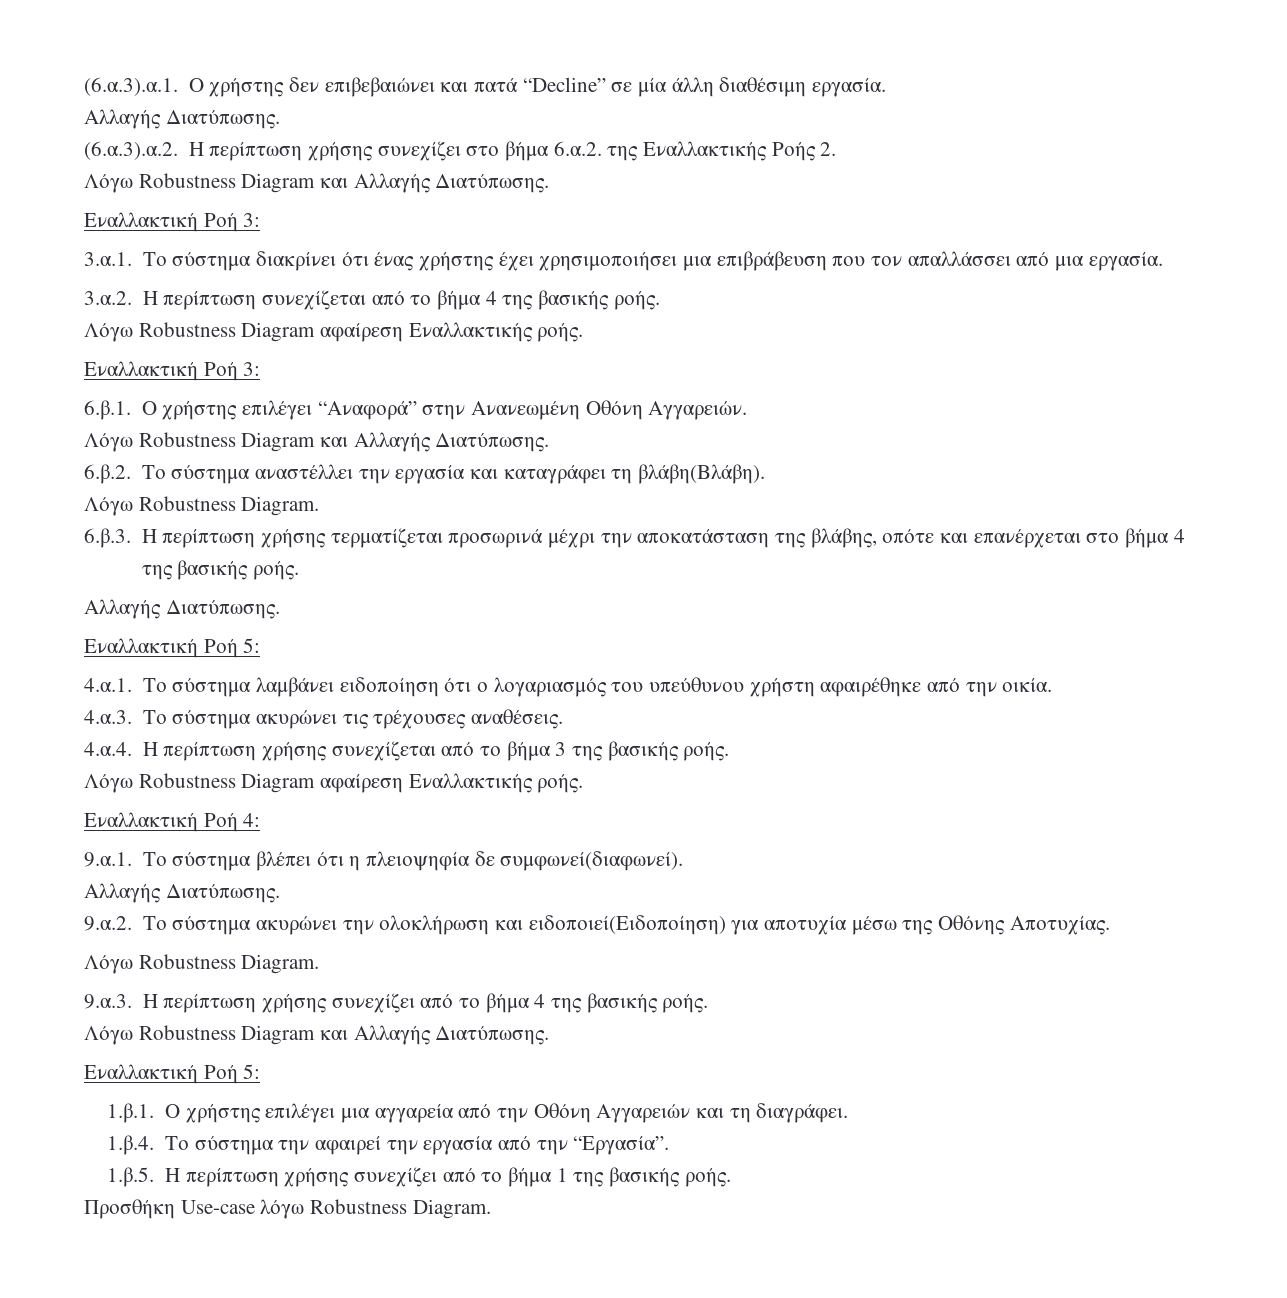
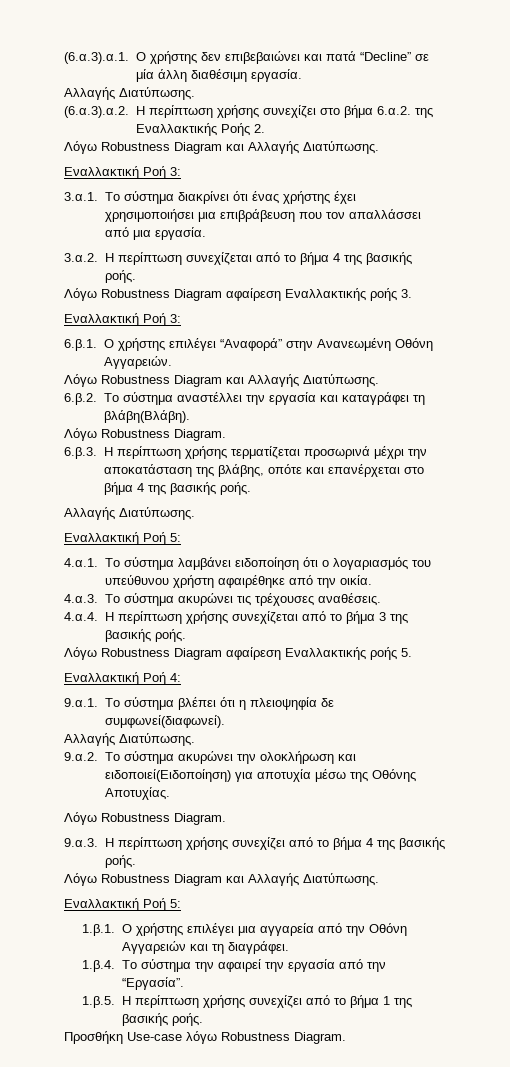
  3.α.2. Η περίπτωση συνεχίζεται από το βήμα 4 της βασικής ροής.
- Λόγω Robustness Diagram αφαίρεση Εναλλακτικής ροής.
+ Λόγω Robustness Diagram αφαίρεση Εναλλακτικής ροής 3.
  4.α.4. Η περίπτωση χρήσης συνεχίζεται από το βήμα 3 της βασικής ροής.
- Λόγω Robustness Diagram αφαίρεση Εναλλακτικής ροής.
+ Λόγω Robustness Diagram αφαίρεση Εναλλακτικής ροής 5.

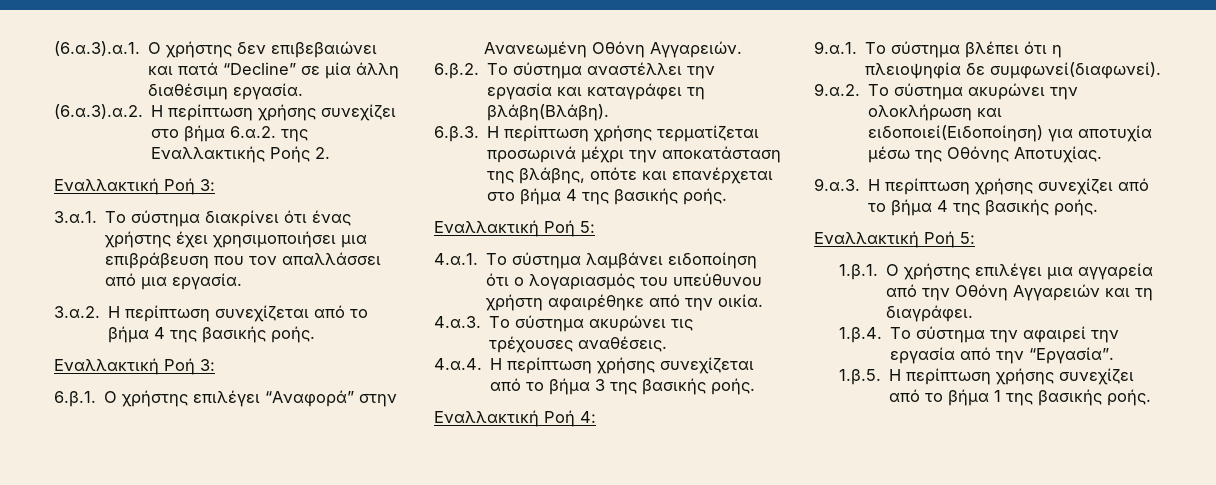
  (6.α.3).α.1. Ο χρήστης δεν επιβεβαιώνει και πατά “Decline” σε μία άλλη διαθέσιμη εργασία.
- Αλλαγής Διατύπωσης.
  (6.α.3).α.2. Η περίπτωση χρήσης συνεχίζει στο βήμα 6.α.2. της Εναλλακτικής Ροής 2.
- Λόγω Robustness Diagram και Αλλαγής Διατύπωσης.
- Λόγω Robustness Diagram αφαίρεση Εναλλακτικής ροής 3.
  6.β.1. Ο χρήστης επιλέγει “Αναφορά” στην Ανανεωμένη Οθόνη Αγγαρειών.
- Λόγω Robustness Diagram και Αλλαγής Διατύπωσης.
  6.β.2. Το σύστημα αναστέλλει την εργασία και καταγράφει τη βλάβη(Βλάβη).
- Λόγω Robustness Diagram.
  6.β.3. Η περίπτωση χρήσης τερματίζεται προσωρινά μέχρι την αποκατάσταση της βλάβης, οπότε και επανέρχεται στο βήμα 4 της βασικής ροής.
- Αλλαγής Διατύπωσης.
- Λόγω Robustness Diagram αφαίρεση Εναλλακτικής ροής 5.
  9.α.1. Το σύστημα βλέπει ότι η πλειοψηφία δε συμφωνεί(διαφωνεί).
- Αλλαγής Διατύπωσης.
  9.α.2. Το σύστημα ακυρώνει την ολοκλήρωση και ειδοποιεί(Ειδοποίηση) για αποτυχία μέσω της Οθόνης Αποτυχίας.
- Λόγω Robustness Diagram.
  9.α.3. Η περίπτωση χρήσης συνεχίζει από το βήμα 4 της βασικής ροής.
- Λόγω Robustness Diagram και Αλλαγής Διατύπωσης.
- Προσθήκη Use-case λόγω Robustness Diagram.

